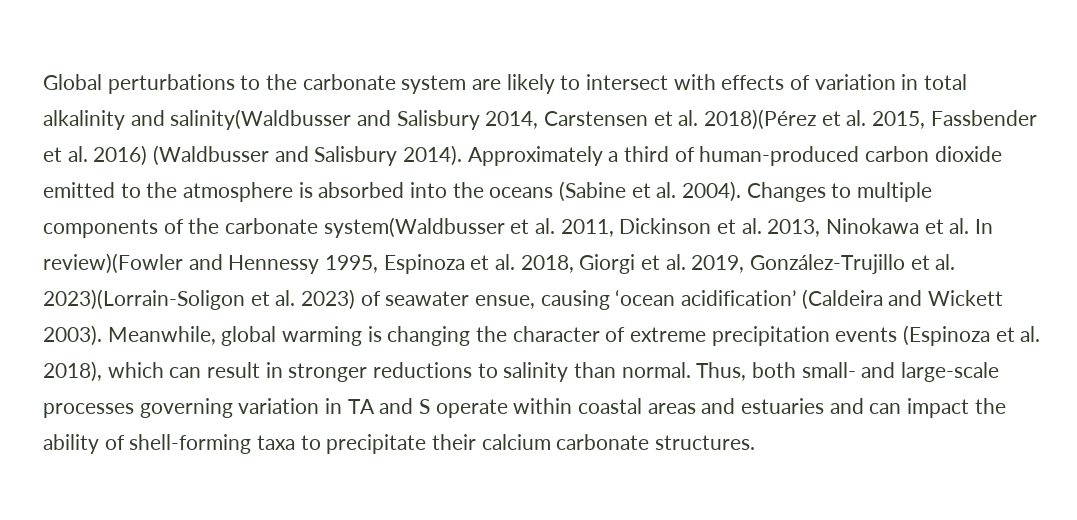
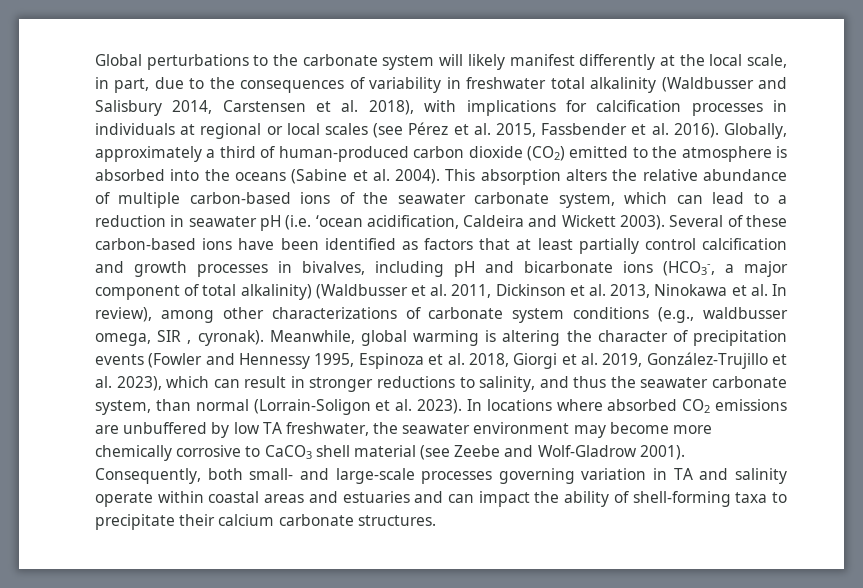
- Global perturbations to the carbonate system are likely to intersect with effects of variation in total alkalinity and salinity(Waldbusser and Salisbury 2014, Carstensen et al. 2018)(Pérez et al. 2015, Fassbender et al. 2016) (Waldbusser and Salisbury 2014). Approximately a third of human-produced carbon dioxide emitted to the atmosphere is absorbed into the oceans (Sabine et al. 2004).
+ Global perturbations to the carbonate system will likely manifest differently at the local scale, in part, due to the consequences of variability in freshwater total alkalinity (Waldbusser and Salisbury 2014, Carstensen et al. 2018), with implications for calcification processes in individuals at regional or local scales (see Pérez et al. 2015, Fassbender et al. 2016). Globally, approximately a third of human-produced carbon dioxide (CO2) emitted to the atmosphere is absorbed into the oceans (Sabine et al. 2004).
- Changes to multiple components of the carbonate system(Waldbusser et al. 2011, Dickinson et al. 2013, Ninokawa et al. In review)(Fowler and Hennessy 1995, Espinoza et al. 2018, Giorgi et al. 2019, González-Trujillo et al. 2023)(Lorrain-Soligon et al. 2023) of seawater ensue, causing ‘ocean acidification’ (Caldeira and Wickett 2003). Meanwhile, global warming is changing the character of extreme precipitation events (Espinoza et al. 2018), which can result in stronger reductions to salinity than normal. Thus, both small- and large-scale processes governing variation in TA and S operate within coastal areas and estuaries and can impact the ability of shell-forming taxa to precipitate their calcium carbonate structures.
+ This absorption alters the relative abundance of multiple carbon-based ions of the seawater carbonate system, which can lead to a reduction in seawater pH (i.e. ‘ocean acidification, Caldeira and Wickett 2003). Several of these carbon-based ions have been identified as factors that at least partially control calcification and growth processes in bivalves, including pH and bicarbonate ions (HCO3-, a major component of total alkalinity) (Waldbusser et al. 2011, Dickinson et al. 2013, Ninokawa et al. In review), among other characterizations of carbonate system conditions (e.g., waldbusser omega, SIR , cyronak). Meanwhile, global warming is altering the character of precipitation events (Fowler and Hennessy 1995, Espinoza et al. 2018, Giorgi et al. 2019, González-Trujillo et al. 2023), which can result in stronger reductions to salinity, and thus the seawater carbonate system, than normal (Lorrain-Soligon et al. 2023). In locations where absorbed CO2 emissions are unbuffered by low TA freshwater, the seawater environment may become more chemically corrosive to CaCO3 shell material (see Zeebe and Wolf-Gladrow 2001). Consequently, both small- and large-scale processes governing variation in TA and salinity operate within coastal areas and estuaries and can impact the ability of shell-forming taxa to precipitate their calcium carbonate structures.

